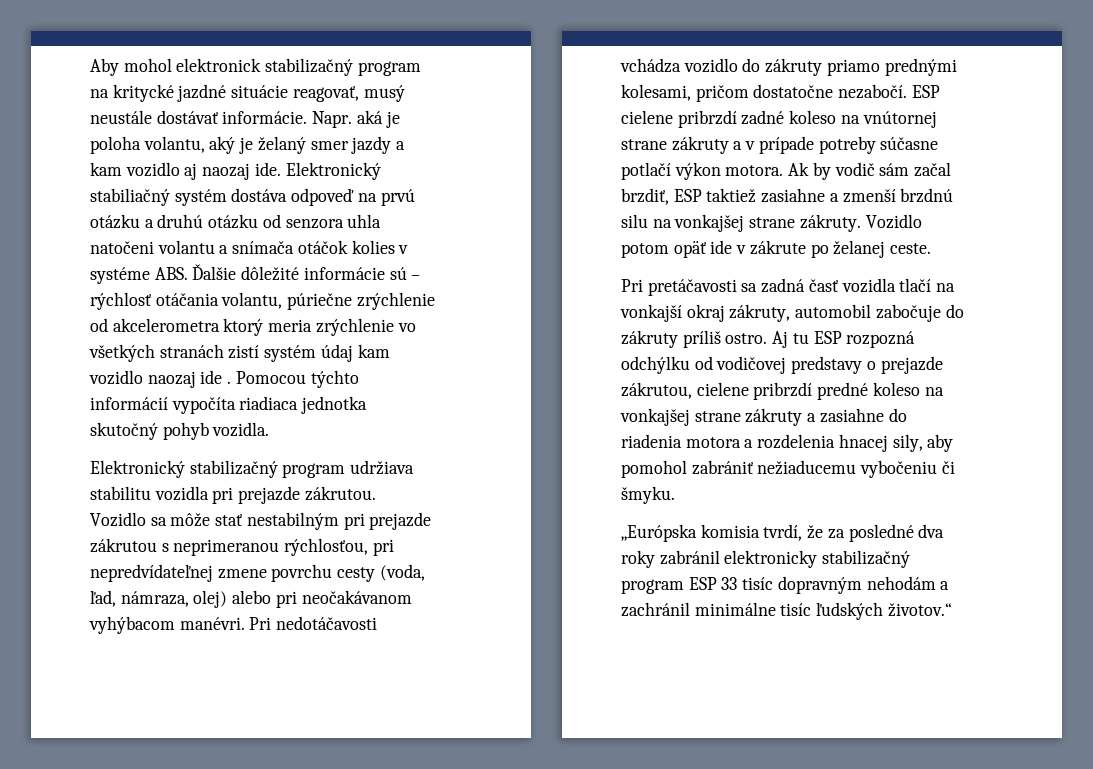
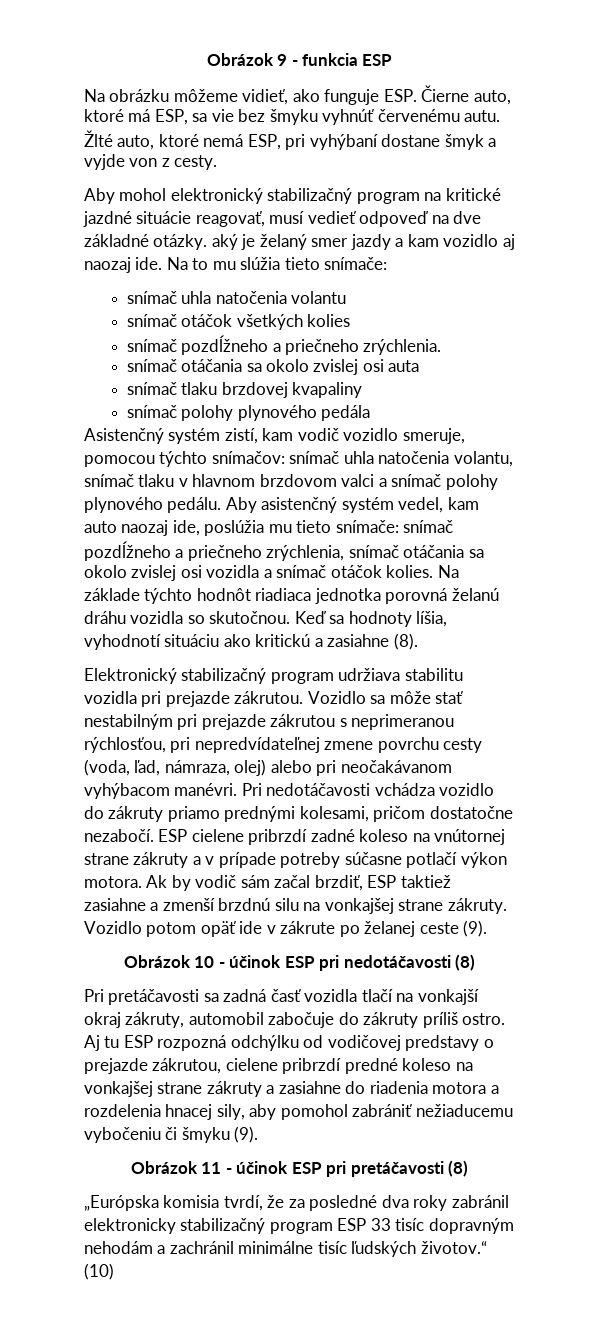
+ Obrázok 9 - funkcia ESP
+ Na obrázku môžeme vidieť, ako funguje ESP. Čierne auto, ktoré má ESP, sa vie bez šmyku vyhnúť červenému autu. Žlté auto, ktoré nemá ESP, pri vyhýbaní dostane šmyk a vyjde von z cesty.
- Aby mohol elektronick stabilizačný program na kritycké jazdné situácie reagovať, musý neustále dostávať informácie. Napr. aká je poloha volantu, aký je želaný smer jazdy a kam vozidlo aj naozaj ide.
+ Aby mohol elektronický stabilizačný program na kritické jazdné situácie reagovať, musí vedieť odpoveď na dve základné otázky. aký je želaný smer jazdy a kam vozidlo aj naozaj ide.
- Elektronický stabiliačný systém dostáva odpoveď na prvú otázku a druhú otázku od senzora uhla natočeni volantu a snímača otáčok kolies v systéme ABS. Ďalšie dôležité informácie sú – rýchlosť otáčania volantu, púriečne zrýchlenie od akcelerometra ktorý meria zrýchlenie vo všetkých stranách zistí systém údaj kam vozidlo naozaj ide . Pomocou týchto informácií vypočíta riadiaca jednotka skutočný pohyb vozidla.
+ Na to mu slúžia tieto snímače:
+ snímač uhla natočenia volantu
+ snímač otáčok všetkých kolies
+ snímač pozdĺžneho a priečneho zrýchlenia.
+ snímač otáčania sa okolo zvislej osi auta
+ snímač tlaku brzdovej kvapaliny
+ snímač polohy plynového pedála
+ Asistenčný systém zistí, kam vodič vozidlo smeruje, pomocou týchto snímačov: snímač uhla natočenia volantu, snímač tlaku v hlavnom brzdovom valci a snímač polohy plynového pedálu. Aby asistenčný systém vedel, kam auto naozaj ide, poslúžia mu tieto snímače: snímač pozdĺžneho a priečneho zrýchlenia, snímač otáčania sa okolo zvislej osi vozidla a snímač otáčok kolies. Na základe týchto hodnôt riadiaca jednotka porovná želanú dráhu vozidla so skutočnou. Keď sa hodnoty líšia, vyhodnotí situáciu ako kritickú a zasiahne (8).
- Vozidlo potom opäť ide v zákrute po želanej ceste.
+ Vozidlo potom opäť ide v zákrute po želanej ceste (9).
+ Obrázok 10 - účinok ESP pri nedotáčavosti (8)
- Aj tu ESP rozpozná odchýlku od vodičovej predstavy o prejazde zákrutou, cielene pribrzdí predné koleso na vonkajšej strane zákruty a zasiahne do riadenia motora a rozdelenia hnacej sily, aby pomohol zabrániť nežiaducemu vybočeniu či šmyku.
+ Aj tu ESP rozpozná odchýlku od vodičovej predstavy o prejazde zákrutou, cielene pribrzdí predné koleso na vonkajšej strane zákruty a zasiahne do riadenia motora a rozdelenia hnacej sily, aby pomohol zabrániť nežiaducemu vybočeniu či šmyku (9).
+ Obrázok 11 - účinok ESP pri pretáčavosti (8)
- „Európska komisia tvrdí, že za posledné dva roky zabránil elektronicky stabilizačný program ESP 33 tisíc dopravným nehodám a zachránil minimálne tisíc ľudských životov.“
+ „Európska komisia tvrdí, že za posledné dva roky zabránil elektronicky stabilizačný program ESP 33 tisíc dopravným nehodám a zachránil minimálne tisíc ľudských životov.“ (10)

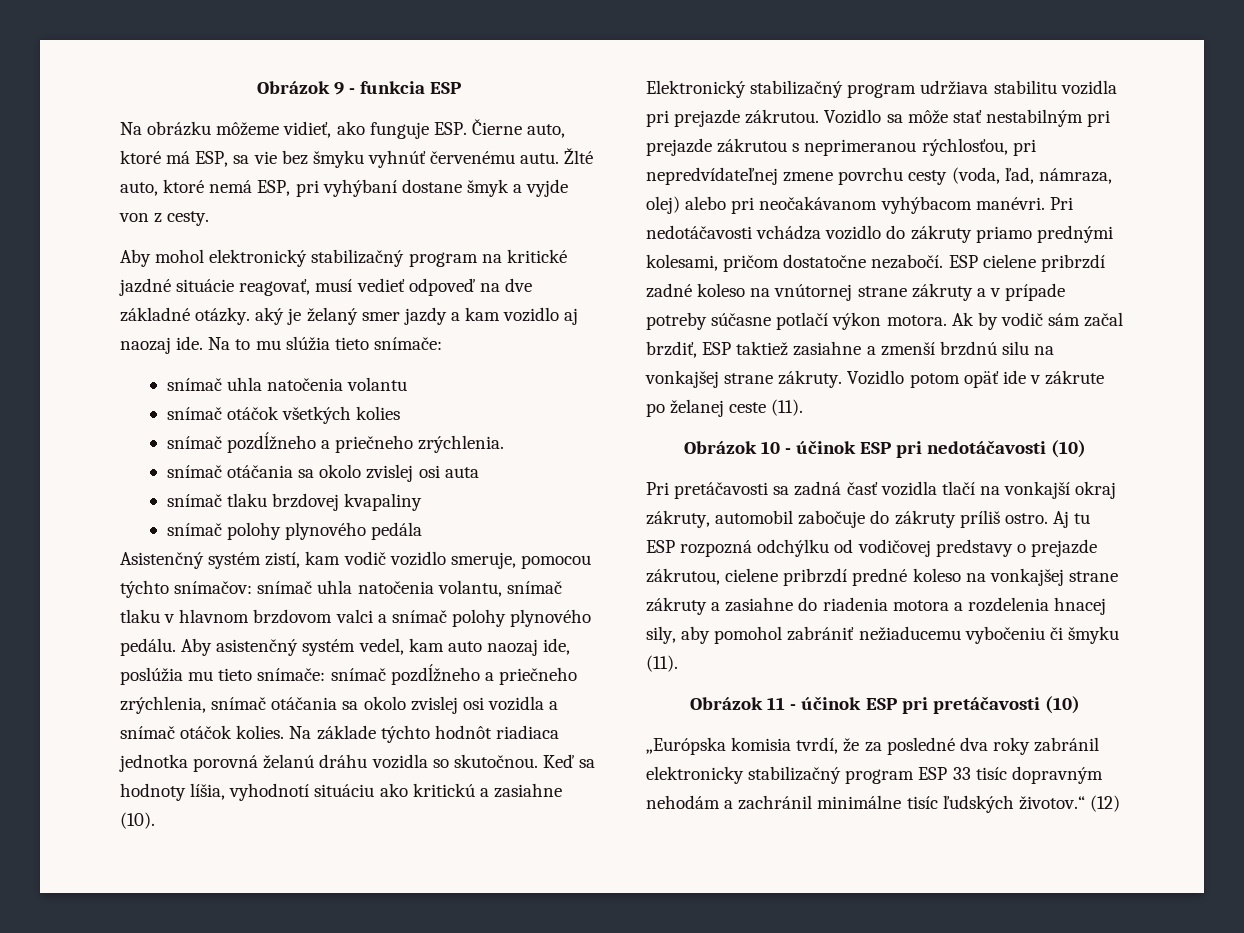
- Keď sa hodnoty líšia, vyhodnotí situáciu ako kritickú a zasiahne (8).
+ Keď sa hodnoty líšia, vyhodnotí situáciu ako kritickú a zasiahne (10).
- Vozidlo potom opäť ide v zákrute po želanej ceste (9).
+ Vozidlo potom opäť ide v zákrute po želanej ceste (11).
- Obrázok 10 - účinok ESP pri nedotáčavosti (8)
+ Obrázok 10 - účinok ESP pri nedotáčavosti (10)
- Aj tu ESP rozpozná odchýlku od vodičovej predstavy o prejazde zákrutou, cielene pribrzdí predné koleso na vonkajšej strane zákruty a zasiahne do riadenia motora a rozdelenia hnacej sily, aby pomohol zabrániť nežiaducemu vybočeniu či šmyku (9).
+ Aj tu ESP rozpozná odchýlku od vodičovej predstavy o prejazde zákrutou, cielene pribrzdí predné koleso na vonkajšej strane zákruty a zasiahne do riadenia motora a rozdelenia hnacej sily, aby pomohol zabrániť nežiaducemu vybočeniu či šmyku (11).
- Obrázok 11 - účinok ESP pri pretáčavosti (8)
+ Obrázok 11 - účinok ESP pri pretáčavosti (10)
- „Európska komisia tvrdí, že za posledné dva roky zabránil elektronicky stabilizačný program ESP 33 tisíc dopravným nehodám a zachránil minimálne tisíc ľudských životov.“ (10)
+ „Európska komisia tvrdí, že za posledné dva roky zabránil elektronicky stabilizačný program ESP 33 tisíc dopravným nehodám a zachránil minimálne tisíc ľudských životov.“ (12)

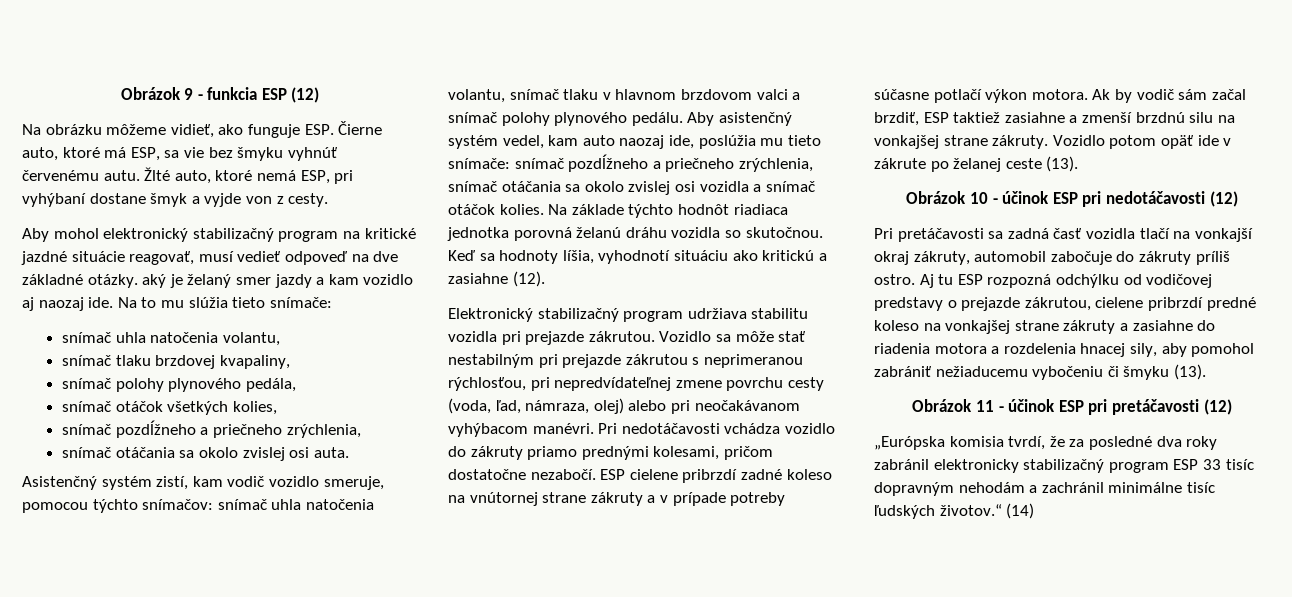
- Obrázok 9 - funkcia ESP
+ Obrázok 9 - funkcia ESP (12)
  Na to mu slúžia tieto snímače:
- snímač uhla natočenia volantu
+ snímač uhla natočenia volantu,
+ snímač tlaku brzdovej kvapaliny,
+ snímač polohy plynového pedála,
- snímač otáčok všetkých kolies
- snímač pozdĺžneho a priečneho zrýchlenia.
- snímač otáčania sa okolo zvislej osi auta
- snímač tlaku brzdovej kvapaliny
- snímač polohy plynového pedála
+ snímač otáčok všetkých kolies,
+ snímač pozdĺžneho a priečneho zrýchlenia,
+ snímač otáčania sa okolo zvislej osi auta.
- Keď sa hodnoty líšia, vyhodnotí situáciu ako kritickú a zasiahne (10).
+ Keď sa hodnoty líšia, vyhodnotí situáciu ako kritickú a zasiahne (12).
- Vozidlo potom opäť ide v zákrute po želanej ceste (11).
+ Vozidlo potom opäť ide v zákrute po želanej ceste (13).
- Obrázok 10 - účinok ESP pri nedotáčavosti (10)
+ Obrázok 10 - účinok ESP pri nedotáčavosti (12)
- Aj tu ESP rozpozná odchýlku od vodičovej predstavy o prejazde zákrutou, cielene pribrzdí predné koleso na vonkajšej strane zákruty a zasiahne do riadenia motora a rozdelenia hnacej sily, aby pomohol zabrániť nežiaducemu vybočeniu či šmyku (11).
+ Aj tu ESP rozpozná odchýlku od vodičovej predstavy o prejazde zákrutou, cielene pribrzdí predné koleso na vonkajšej strane zákruty a zasiahne do riadenia motora a rozdelenia hnacej sily, aby pomohol zabrániť nežiaducemu vybočeniu či šmyku (13).
- Obrázok 11 - účinok ESP pri pretáčavosti (10)
+ Obrázok 11 - účinok ESP pri pretáčavosti (12)
- „Európska komisia tvrdí, že za posledné dva roky zabránil elektronicky stabilizačný program ESP 33 tisíc dopravným nehodám a zachránil minimálne tisíc ľudských životov.“ (12)
+ „Európska komisia tvrdí, že za posledné dva roky zabránil elektronicky stabilizačný program ESP 33 tisíc dopravným nehodám a zachránil minimálne tisíc ľudských životov.“ (14)

